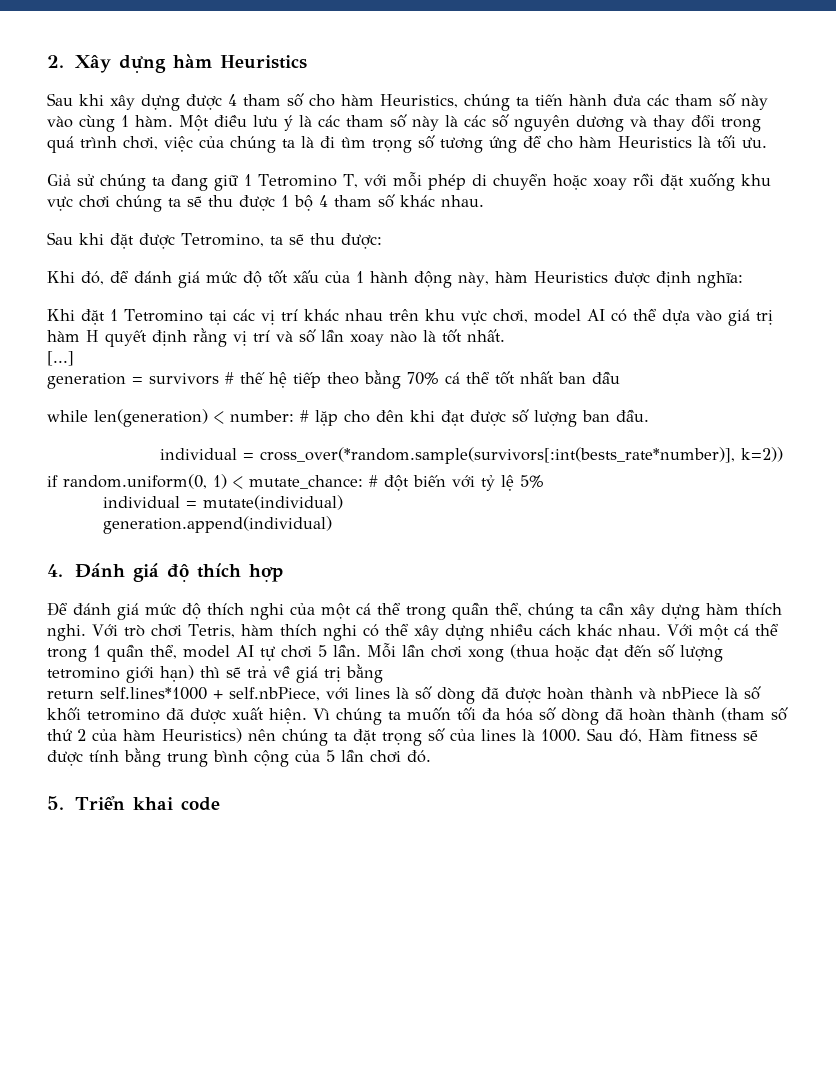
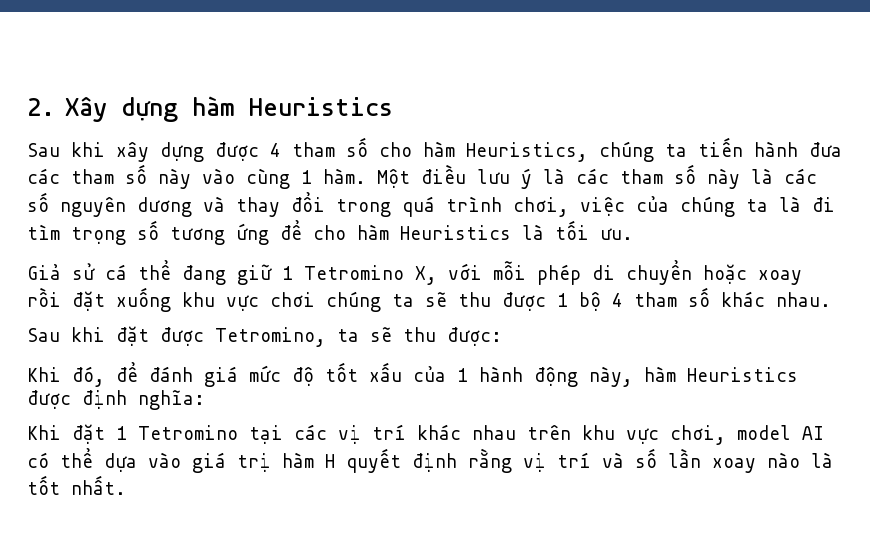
- Giả sử chúng ta đang giữ 1 Tetromino T, với mỗi phép di chuyển hoặc xoay rồi đặt xuống khu vực chơi chúng ta sẽ thu được 1 bộ 4 tham số khác nhau.
+ Giả sử cá thể đang giữ 1 Tetromino X, với mỗi phép di chuyển hoặc xoay rồi đặt xuống khu vực chơi chúng ta sẽ thu được 1 bộ 4 tham số khác nhau.
- [...]
- generation = survivors # thế hệ tiếp theo bằng 70% cá thể tốt nhất ban đầu
- while len(generation) < number: # lặp cho đên khi đạt được số lượng ban đầu.
- individual = cross_over(*random.sample(survivors[:int(bests_rate*number)], k=2))
- if random.uniform(0, 1) < mutate_chance: # đột biến với tỷ lệ 5%
- individual = mutate(individual)
- generation.append(individual)
- 4. Đánh giá độ thích hợp
- Để đánh giá mức độ thích nghi của một cá thể trong quần thể, chúng ta cần xây dựng hàm thích nghi. Với trò chơi Tetris, hàm thích nghi có thể xây dựng nhiều cách khác nhau. Với một cá thể trong 1 quần thể, model AI tự chơi 5 lần. Mỗi lần chơi xong (thua hoặc đạt đến số lượng tetromino giới hạn) thì sẽ trả về giá trị bằng
- return self.lines*1000 + self.nbPiece, với lines là số dòng đã được hoàn thành và nbPiece là số khối tetromino đã được xuất hiện. Vì chúng ta muốn tối đa hóa số dòng đã hoàn thành (tham số thứ 2 của hàm Heuristics) nên chúng ta đặt trọng số của lines là 1000. Sau đó, Hàm fitness sẽ được tính bằng trung bình cộng của 5 lần chơi đó.
- 5. Triển khai code

